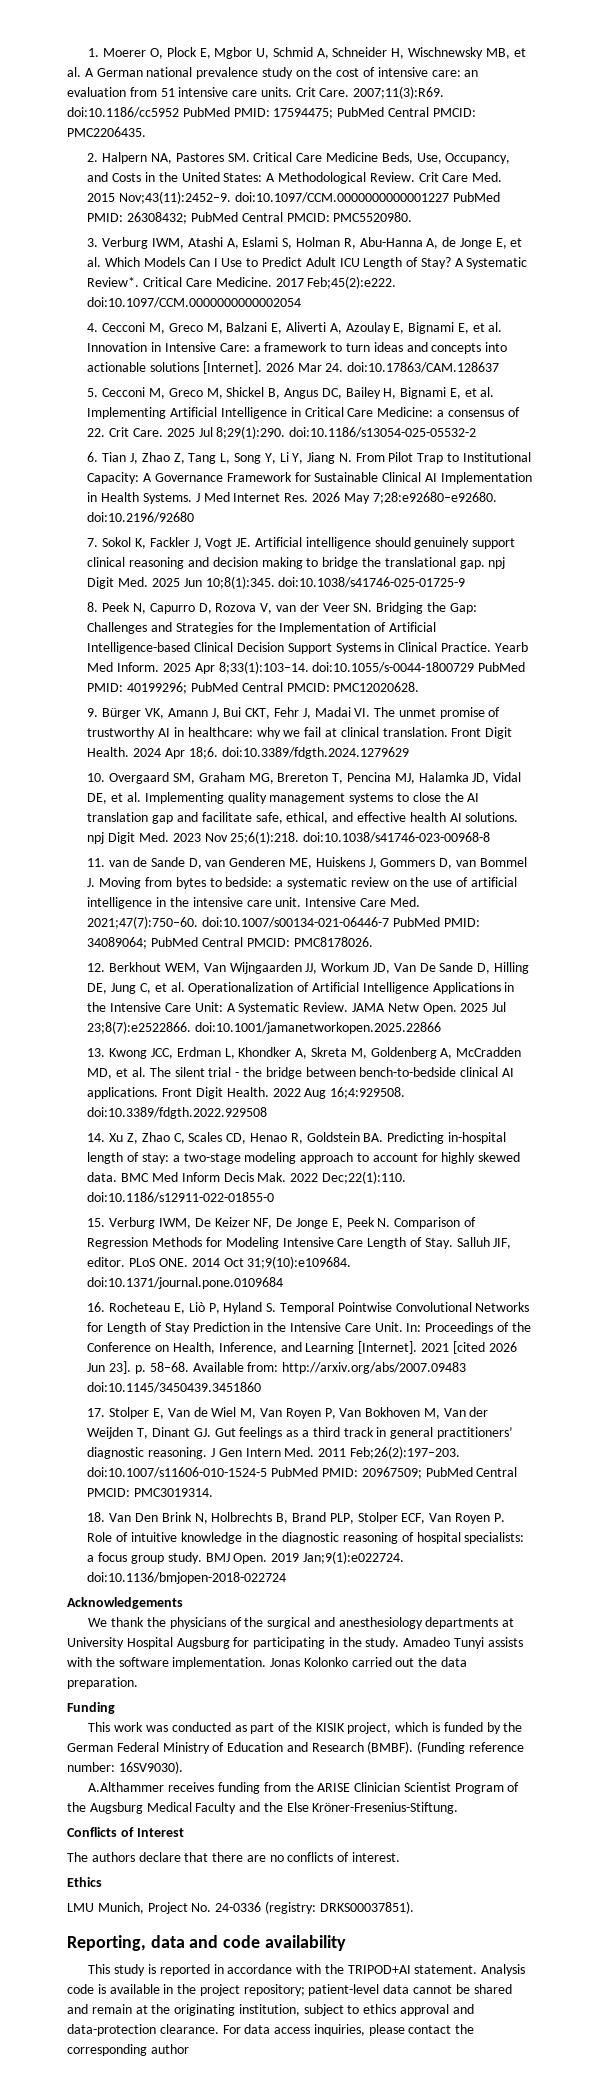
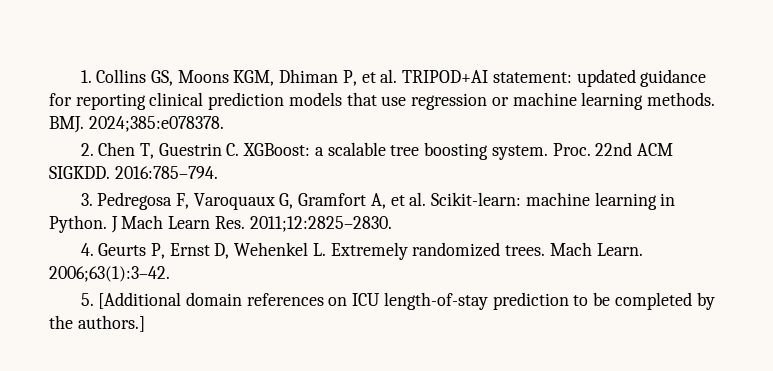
- 1. Moerer O, Plock E, Mgbor U, Schmid A, Schneider H, Wischnewsky MB, et al. A German national prevalence study on the cost of intensive care: an evaluation from 51 intensive care units. Crit Care. 2007;11(3):R69. doi:10.1186/cc5952 PubMed PMID: 17594475; PubMed Central PMCID: PMC2206435.
- 2. Halpern NA, Pastores SM. Critical Care Medicine Beds, Use, Occupancy, and Costs in the United States: A Methodological Review. Crit Care Med. 2015 Nov;43(11):2452–9. doi:10.1097/CCM.0000000000001227 PubMed PMID: 26308432; PubMed Central PMCID: PMC5520980.
- 3. Verburg IWM, Atashi A, Eslami S, Holman R, Abu-Hanna A, de Jonge E, et al. Which Models Can I Use to Predict Adult ICU Length of Stay? A Systematic Review*. Critical Care Medicine. 2017 Feb;45(2):e222. doi:10.1097/CCM.0000000000002054
- 4. Cecconi M, Greco M, Balzani E, Aliverti A, Azoulay E, Bignami E, et al. Innovation in Intensive Care: a framework to turn ideas and concepts into actionable solutions [Internet]. 2026 Mar 24. doi:10.17863/CAM.128637
- 5. Cecconi M, Greco M, Shickel B, Angus DC, Bailey H, Bignami E, et al. Implementing Artificial Intelligence in Critical Care Medicine: a consensus of 22. Crit Care. 2025 Jul 8;29(1):290. doi:10.1186/s13054-025-05532-2
- 6. Tian J, Zhao Z, Tang L, Song Y, Li Y, Jiang N. From Pilot Trap to Institutional Capacity: A Governance Framework for Sustainable Clinical AI Implementation in Health Systems. J Med Internet Res. 2026 May 7;28:e92680–e92680. doi:10.2196/92680
- 7. Sokol K, Fackler J, Vogt JE. Artificial intelligence should genuinely support clinical reasoning and decision making to bridge the translational gap. npj Digit Med. 2025 Jun 10;8(1):345. doi:10.1038/s41746-025-01725-9
- 8. Peek N, Capurro D, Rozova V, van der Veer SN. Bridging the Gap: Challenges and Strategies for the Implementation of Artificial Intelligence-based Clinical Decision Support Systems in Clinical Practice. Yearb Med Inform. 2025 Apr 8;33(1):103–14. doi:10.1055/s-0044-1800729 PubMed PMID: 40199296; PubMed Central PMCID: PMC12020628.
- 9. Bürger VK, Amann J, Bui CKT, Fehr J, Madai VI. The unmet promise of trustworthy AI in healthcare: why we fail at clinical translation. Front Digit Health. 2024 Apr 18;6. doi:10.3389/fdgth.2024.1279629
- 10. Overgaard SM, Graham MG, Brereton T, Pencina MJ, Halamka JD, Vidal DE, et al. Implementing quality management systems to close the AI translation gap and facilitate safe, ethical, and effective health AI solutions. npj Digit Med. 2023 Nov 25;6(1):218. doi:10.1038/s41746-023-00968-8
- 11. van de Sande D, van Genderen ME, Huiskens J, Gommers D, van Bommel J. Moving from bytes to bedside: a systematic review on the use of artificial intelligence in the intensive care unit. Intensive Care Med. 2021;47(7):750–60. doi:10.1007/s00134-021-06446-7 PubMed PMID: 34089064; PubMed Central PMCID: PMC8178026.
- 12. Berkhout WEM, Van Wijngaarden JJ, Workum JD, Van De Sande D, Hilling DE, Jung C, et al. Operationalization of Artificial Intelligence Applications in the Intensive Care Unit: A Systematic Review. JAMA Netw Open. 2025 Jul 23;8(7):e2522866. doi:10.1001/jamanetworkopen.2025.22866
- 13. Kwong JCC, Erdman L, Khondker A, Skreta M, Goldenberg A, McCradden MD, et al. The silent trial - the bridge between bench-to-bedside clinical AI applications. Front Digit Health. 2022 Aug 16;4:929508. doi:10.3389/fdgth.2022.929508
- 14. Xu Z, Zhao C, Scales CD, Henao R, Goldstein BA. Predicting in-hospital length of stay: a two-stage modeling approach to account for highly skewed data. BMC Med Inform Decis Mak. 2022 Dec;22(1):110. doi:10.1186/s12911-022-01855-0
- 15. Verburg IWM, De Keizer NF, De Jonge E, Peek N. Comparison of Regression Methods for Modeling Intensive Care Length of Stay. Salluh JIF, editor. PLoS ONE. 2014 Oct 31;9(10):e109684. doi:10.1371/journal.pone.0109684
- 16. Rocheteau E, Liò P, Hyland S. Temporal Pointwise Convolutional Networks for Length of Stay Prediction in the Intensive Care Unit. In: Proceedings of the Conference on Health, Inference, and Learning [Internet]. 2021 [cited 2026 Jun 23]. p. 58–68. Available from: http://arxiv.org/abs/2007.09483 doi:10.1145/3450439.3451860
- 17. Stolper E, Van de Wiel M, Van Royen P, Van Bokhoven M, Van der Weijden T, Dinant GJ. Gut feelings as a third track in general practitioners’ diagnostic reasoning. J Gen Intern Med. 2011 Feb;26(2):197–203. doi:10.1007/s11606-010-1524-5 PubMed PMID: 20967509; PubMed Central PMCID: PMC3019314.
- 18. Van Den Brink N, Holbrechts B, Brand PLP, Stolper ECF, Van Royen P. Role of intuitive knowledge in the diagnostic reasoning of hospital specialists: a focus group study. BMJ Open. 2019 Jan;9(1):e022724. doi:10.1136/bmjopen-2018-022724
- Acknowledgements
- We thank the physicians of the surgical and anesthesiology departments at University Hospital Augsburg for participating in the study. Amadeo Tunyi assists with the software implementation. Jonas Kolonko carried out the data preparation.
- Funding
- This work was conducted as part of the KISIK project, which is funded by the German Federal Ministry of Education and Research (BMBF). (Funding reference number: 16SV9030).
- A.Althammer receives funding from the ARISE Clinician Scientist Program of the Augsburg Medical Faculty and the Else Kröner-Fresenius-Stiftung.
- Conflicts of Interest
- The authors declare that there are no conflicts of interest.
- Ethics
- LMU Munich, Project No. 24-0336 (registry: DRKS00037851).
- Reporting, data and code availability
- This study is reported in accordance with the TRIPOD+AI statement. Analysis code is available in the project repository; patient-level data cannot be shared and remain at the originating institution, subject to ethics approval and data-protection clearance. For data access inquiries, please contact the corresponding author
+ 1. Collins GS, Moons KGM, Dhiman P, et al. TRIPOD+AI statement: updated guidance for reporting clinical prediction models that use regression or machine learning methods. BMJ. 2024;385:e078378.
+ 2. Chen T, Guestrin C. XGBoost: a scalable tree boosting system. Proc. 22nd ACM SIGKDD. 2016:785–794.
+ 3. Pedregosa F, Varoquaux G, Gramfort A, et al. Scikit-learn: machine learning in Python. J Mach Learn Res. 2011;12:2825–2830.
+ 4. Geurts P, Ernst D, Wehenkel L. Extremely randomized trees. Mach Learn. 2006;63(1):3–42.
+ 5. [Additional domain references on ICU length-of-stay prediction to be completed by the authors.]

